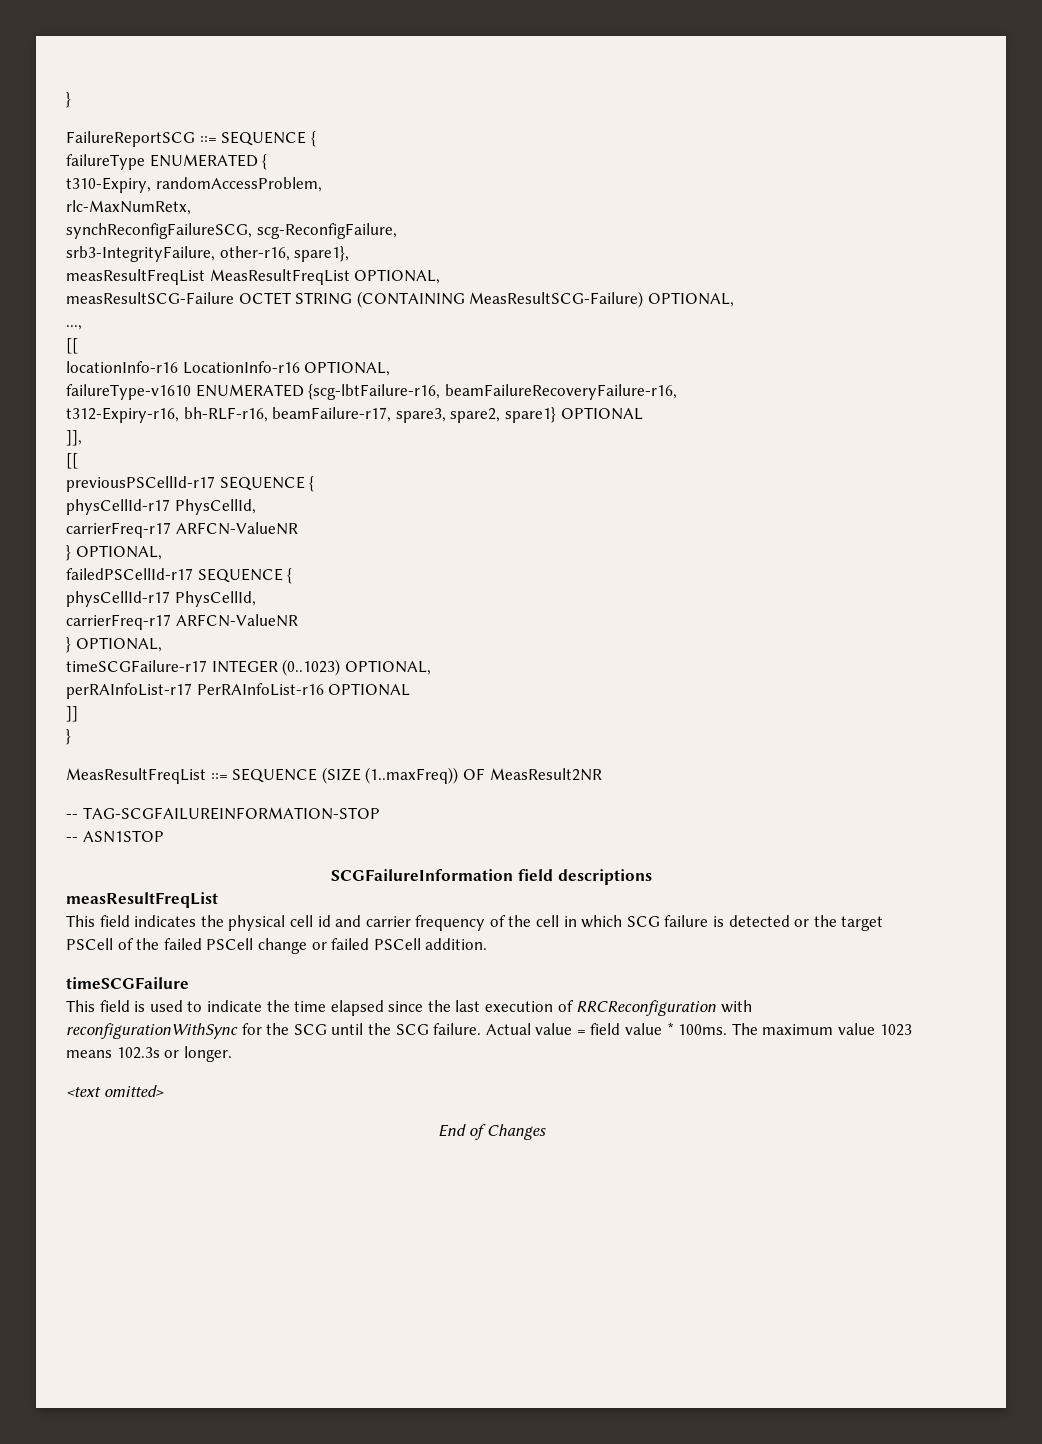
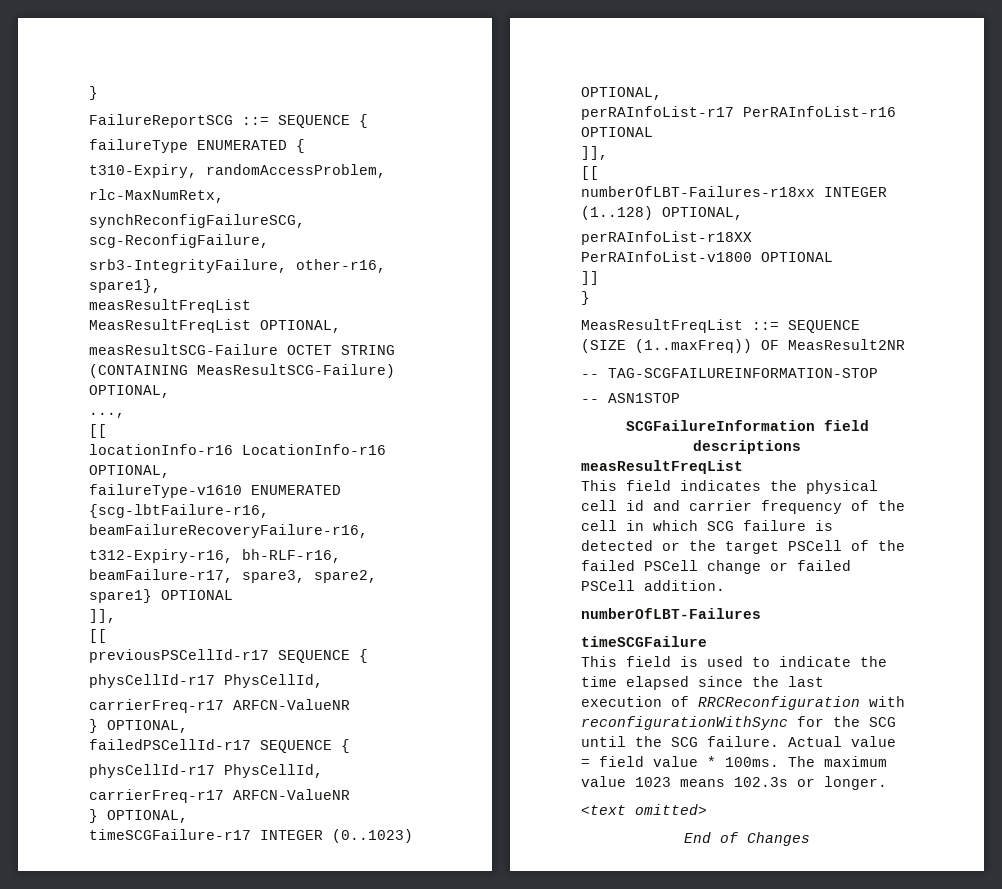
  perRAInfoList-r17 PerRAInfoList-r16 OPTIONAL
+ ]],
+ [[
+ numberOfLBT-Failures-r18xx INTEGER (1..128) OPTIONAL,
+ perRAInfoList-r18XX PerRAInfoList-v1800 OPTIONAL
+ numberOfLBT-Failures

